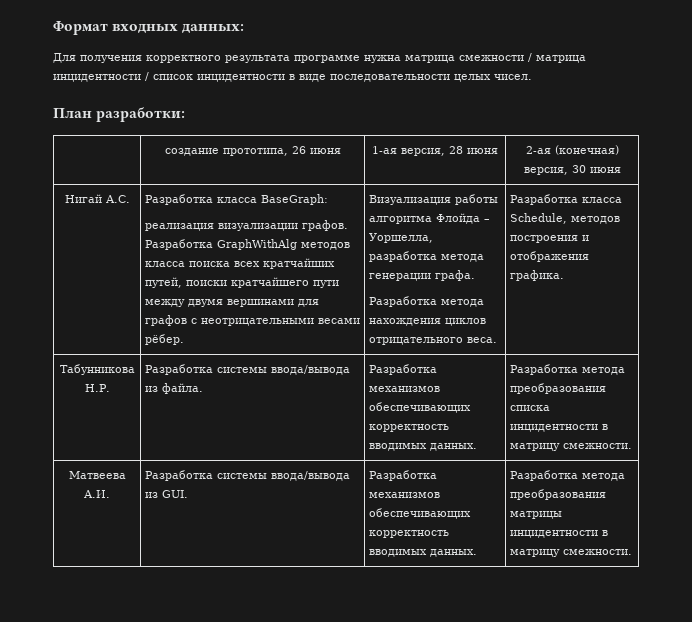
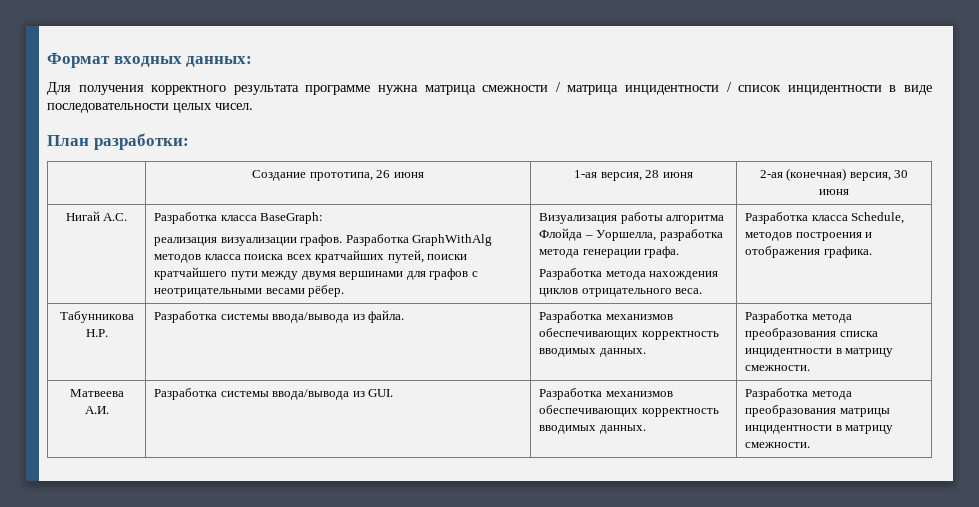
- | создание прототипа, 26 июня | 1-ая версия, 28 июня | 2-ая (конечная) версия, 30 июня
+ | Создание прототипа, 26 июня | 1-ая версия, 28 июня | 2-ая (конечная) версия, 30 июня

